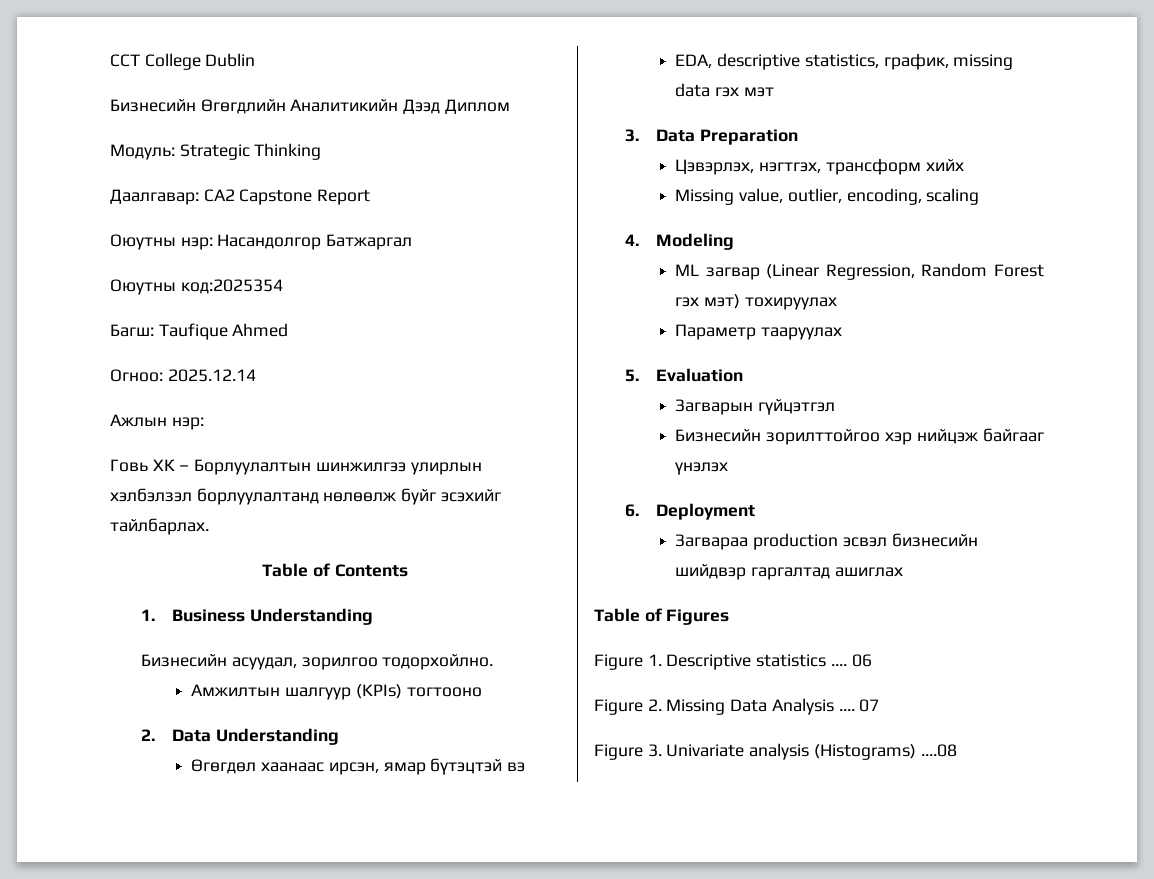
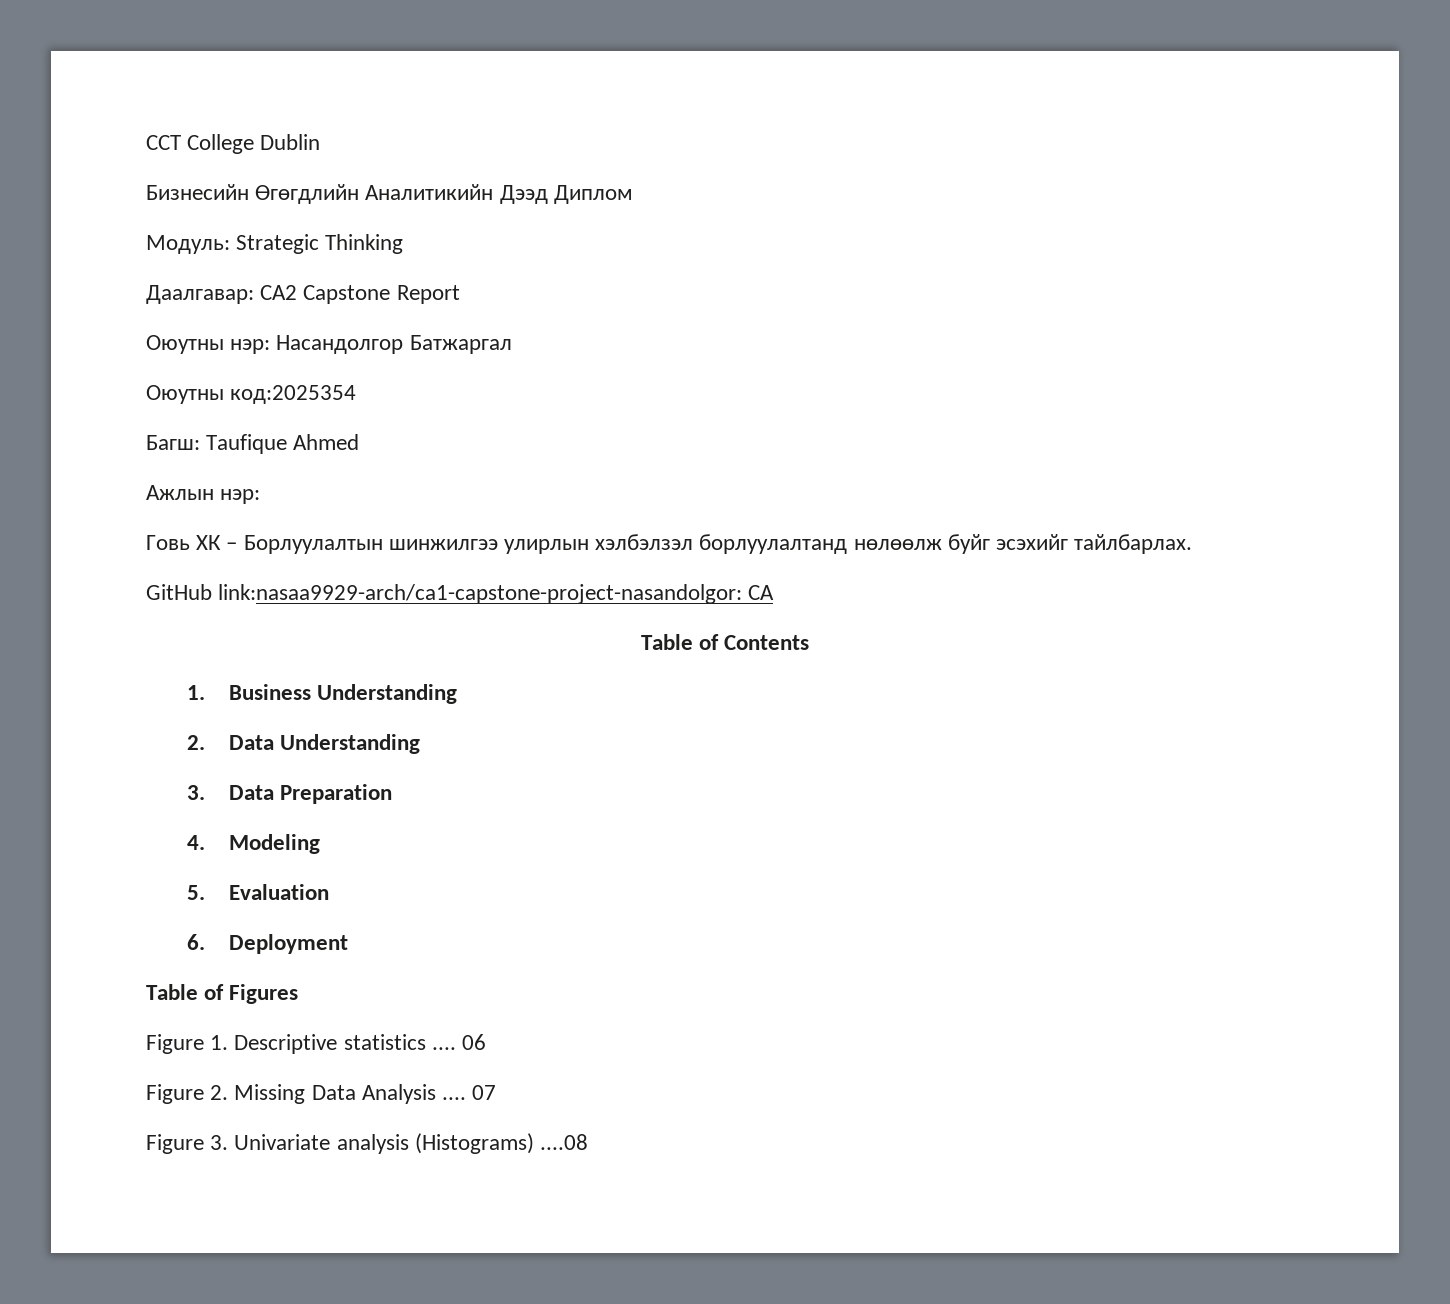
- Огноо: 2025.12.14
+ GitHub link:nasaa9929-arch/ca1-capstone-project-nasandolgor: CA
- Бизнесийн асуудал, зорилгоо тодорхойлно.
- Амжилтын шалгуур (KPIs) тогтооно
  2. Data Understanding
- Өгөгдөл хаанаас ирсэн, ямар бүтэцтэй вэ
- EDA, descriptive statistics, график, missing data гэх мэт
  3. Data Preparation
- Цэвэрлэх, нэгтгэх, трансформ хийх
- Missing value, outlier, encoding, scaling
  4. Modeling
- ML загвар (Linear Regression, Random Forest гэх мэт) тохируулах
- Параметр тааруулах
  5. Evaluation
- Загварын гүйцэтгэл
- Бизнесийн зорилттойгоо хэр нийцэж байгааг үнэлэх
  6. Deployment
- Загвараа production эсвэл бизнесийн шийдвэр гаргалтад ашиглах

